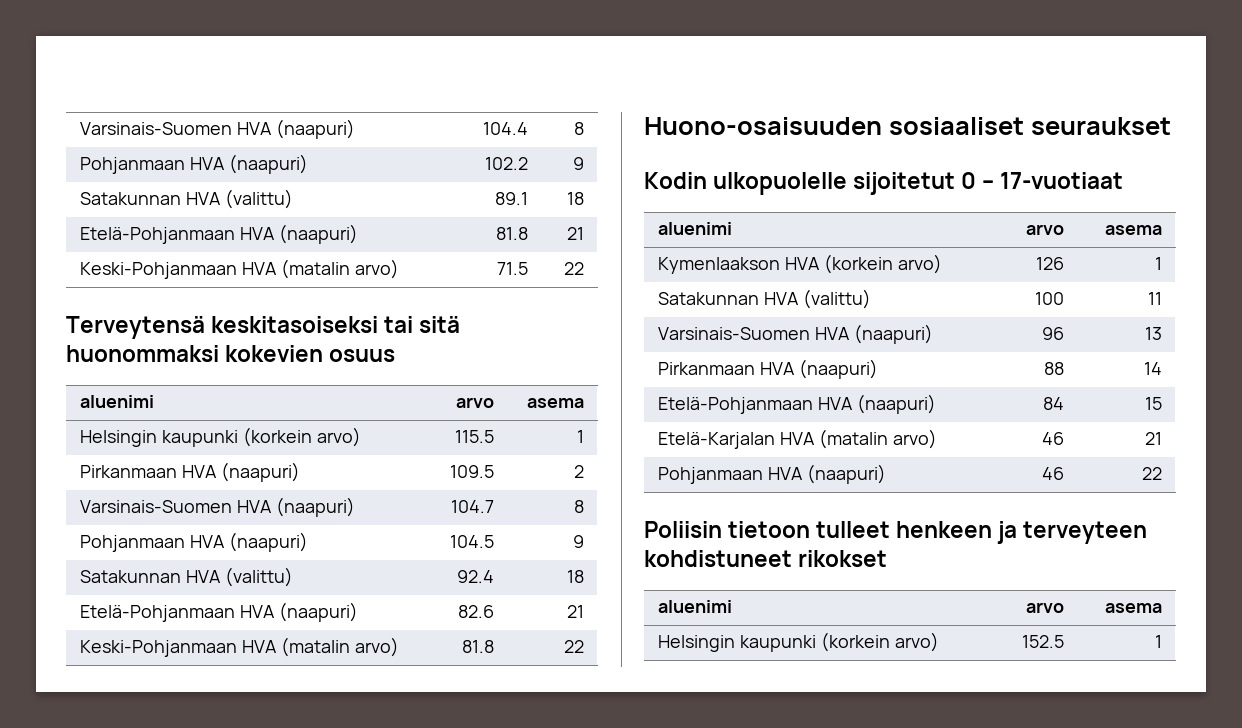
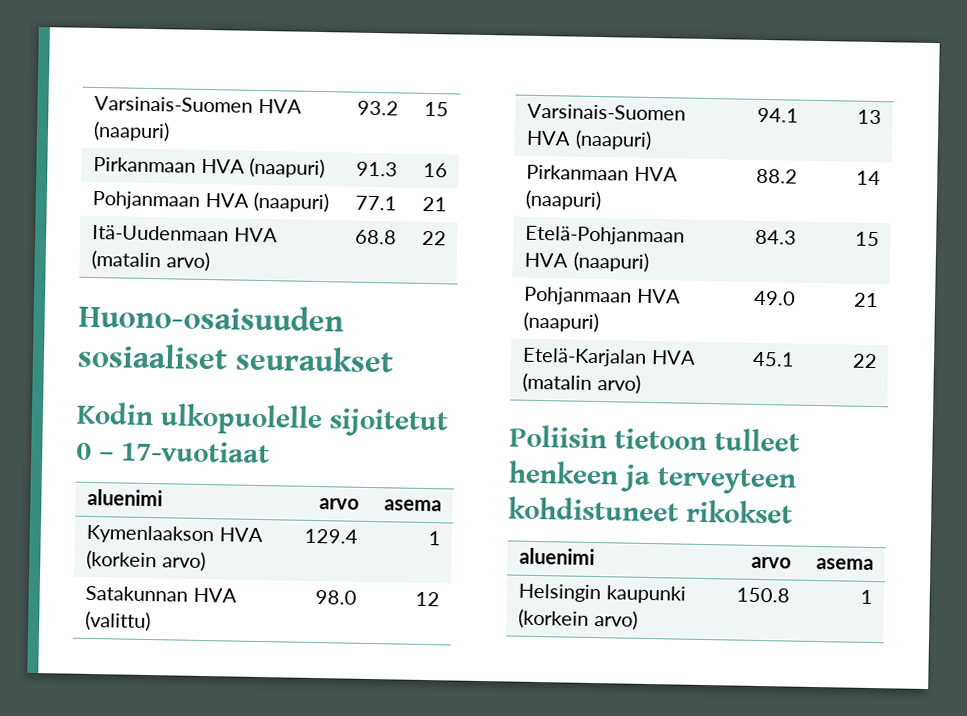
- Varsinais-Suomen HVA (naapuri) | 104.4 | 8
- Pohjanmaan HVA (naapuri) | 102.2 | 9
- Satakunnan HVA (valittu) | 89.1 | 18
- Etelä-Pohjanmaan HVA (naapuri) | 81.8 | 21
- Keski-Pohjanmaan HVA (matalin arvo) | 71.5 | 22
- Terveytensä keskitasoiseksi tai sitä huonommaksi kokevien osuus
- aluenimi | arvo | asema
- Helsingin kaupunki (korkein arvo) | 115.5 | 1
- Pirkanmaan HVA (naapuri) | 109.5 | 2
- Varsinais-Suomen HVA (naapuri) | 104.7 | 8
- Pohjanmaan HVA (naapuri) | 104.5 | 9
- Satakunnan HVA (valittu) | 92.4 | 18
- Etelä-Pohjanmaan HVA (naapuri) | 82.6 | 21
- Keski-Pohjanmaan HVA (matalin arvo) | 81.8 | 22
+ Varsinais-Suomen HVA (naapuri) | 93.2 | 15
+ Pirkanmaan HVA (naapuri) | 91.3 | 16
+ Pohjanmaan HVA (naapuri) | 77.1 | 21
+ Itä-Uudenmaan HVA (matalin arvo) | 68.8 | 22
- Kymenlaakson HVA (korkein arvo) | 126 | 1
+ Kymenlaakson HVA (korkein arvo) | 129.4 | 1
- Satakunnan HVA (valittu) | 100 | 11
- Varsinais-Suomen HVA (naapuri) | 96 | 13
+ Satakunnan HVA (valittu) | 98.0 | 12
+ Varsinais-Suomen HVA (naapuri) | 94.1 | 13
- Pirkanmaan HVA (naapuri) | 88 | 14
+ Pirkanmaan HVA (naapuri) | 88.2 | 14
- Etelä-Pohjanmaan HVA (naapuri) | 84 | 15
+ Etelä-Pohjanmaan HVA (naapuri) | 84.3 | 15
+ Pohjanmaan HVA (naapuri) | 49.0 | 21
- Etelä-Karjalan HVA (matalin arvo) | 46 | 21
- Pohjanmaan HVA (naapuri) | 46 | 22
+ Etelä-Karjalan HVA (matalin arvo) | 45.1 | 22
- Helsingin kaupunki (korkein arvo) | 152.5 | 1
+ Helsingin kaupunki (korkein arvo) | 150.8 | 1

